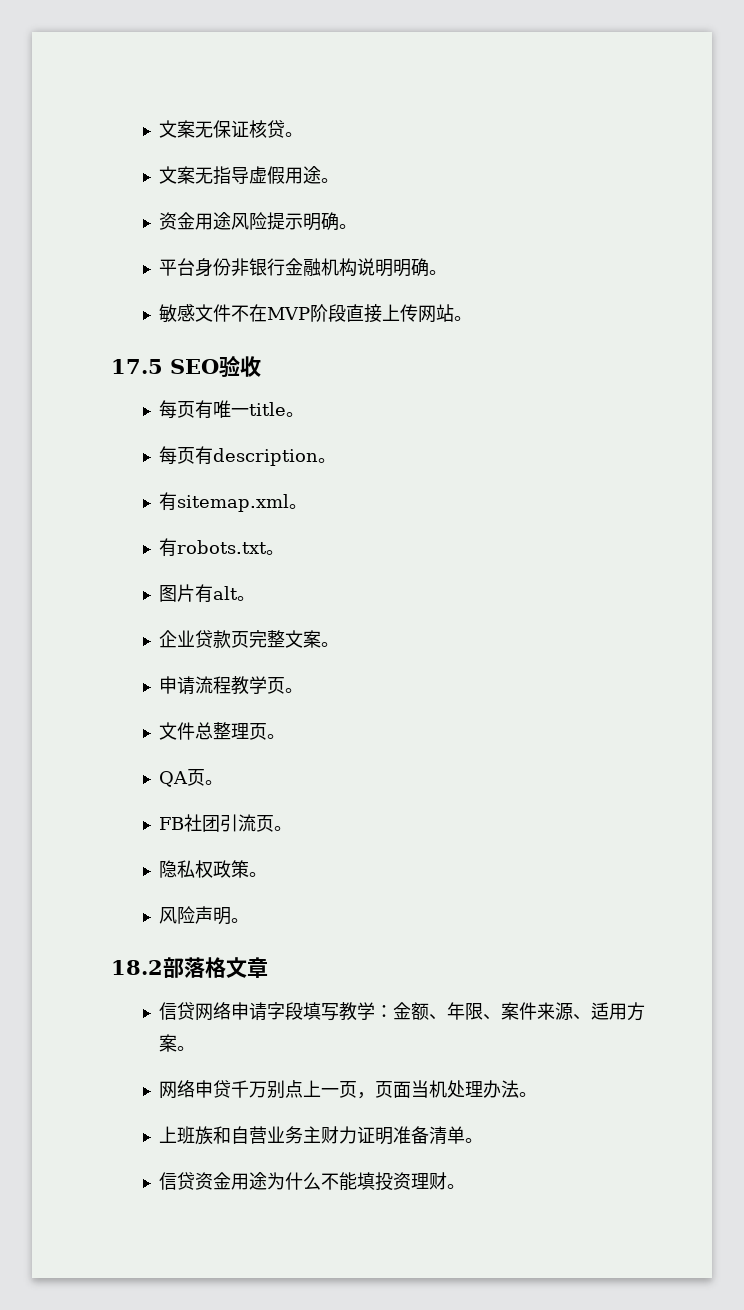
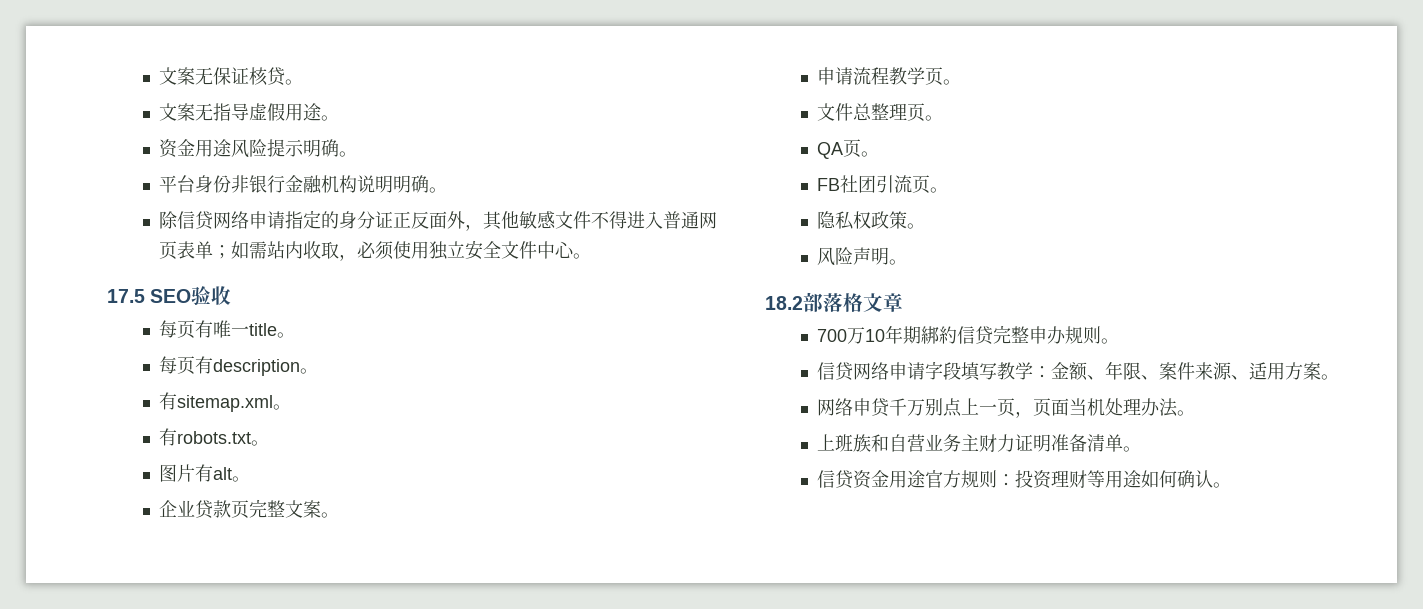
- 敏感文件不在MVP阶段直接上传网站。
+ 除信贷网络申请指定的身分证正反面外，其他敏感文件不得进入普通网页表单；如需站内收取，必须使用独立安全文件中心。
+ 700万10年期綁約信贷完整申办规则。
- 信贷资金用途为什么不能填投资理财。
+ 信贷资金用途官方规则：投资理财等用途如何确认。

